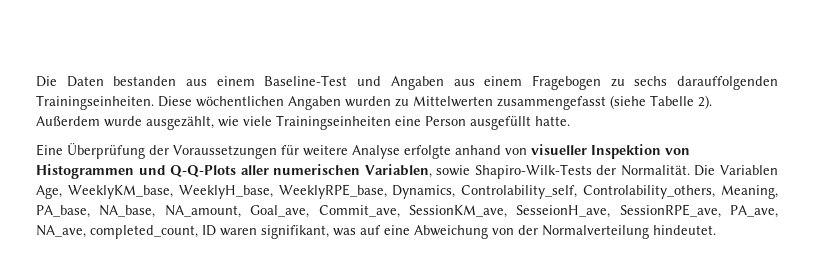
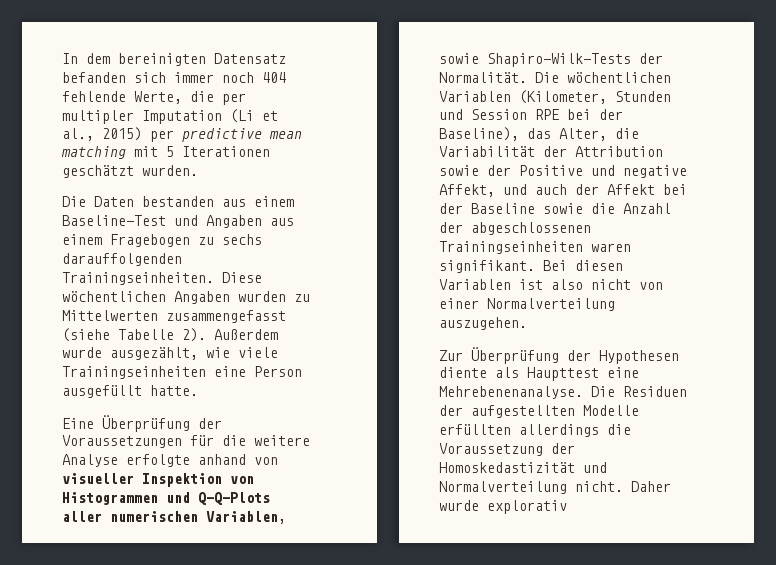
+ In dem bereinigten Datensatz befanden sich immer noch 404 fehlende Werte, die per multipler Imputation (Li et al., 2015) per predictive mean matching mit 5 Iterationen geschätzt wurden.
- Eine Überprüfung der Voraussetzungen für weitere Analyse erfolgte anhand von visueller Inspektion von Histogrammen und Q-Q-Plots aller numerischen Variablen, sowie Shapiro-Wilk-Tests der Normalität.
+ Eine Überprüfung der Voraussetzungen für die weitere Analyse erfolgte anhand von visueller Inspektion von Histogrammen und Q-Q-Plots aller numerischen Variablen, sowie Shapiro-Wilk-Tests der Normalität.
- Die Variablen Age, WeeklyKM_base, WeeklyH_base, WeeklyRPE_base, Dynamics, Controlability_self, Controlability_others, Meaning, PA_base, NA_base, NA_amount, Goal_ave, Commit_ave, SessionKM_ave, SesseionH_ave, SessionRPE_ave, PA_ave, NA_ave, completed_count, ID waren signifikant, was auf eine Abweichung von der Normalverteilung hindeutet.
+ Die wöchentlichen Variablen (Kilometer, Stunden und Session RPE bei der Baseline), das Alter, die Variabilität der Attribution sowie der Positive und negative Affekt, und auch der Affekt bei der Baseline sowie die Anzahl der abgeschlossenen Trainingseinheiten waren signifikant. Bei diesen Variablen ist also nicht von einer Normalverteilung auszugehen.
+ Zur Überprüfung der Hypothesen diente als Haupttest eine Mehrebenenanalyse. Die Residuen der aufgestellten Modelle erfüllten allerdings die Voraussetzung der Homoskedastizität und Normalverteilung nicht. Daher wurde explorativ

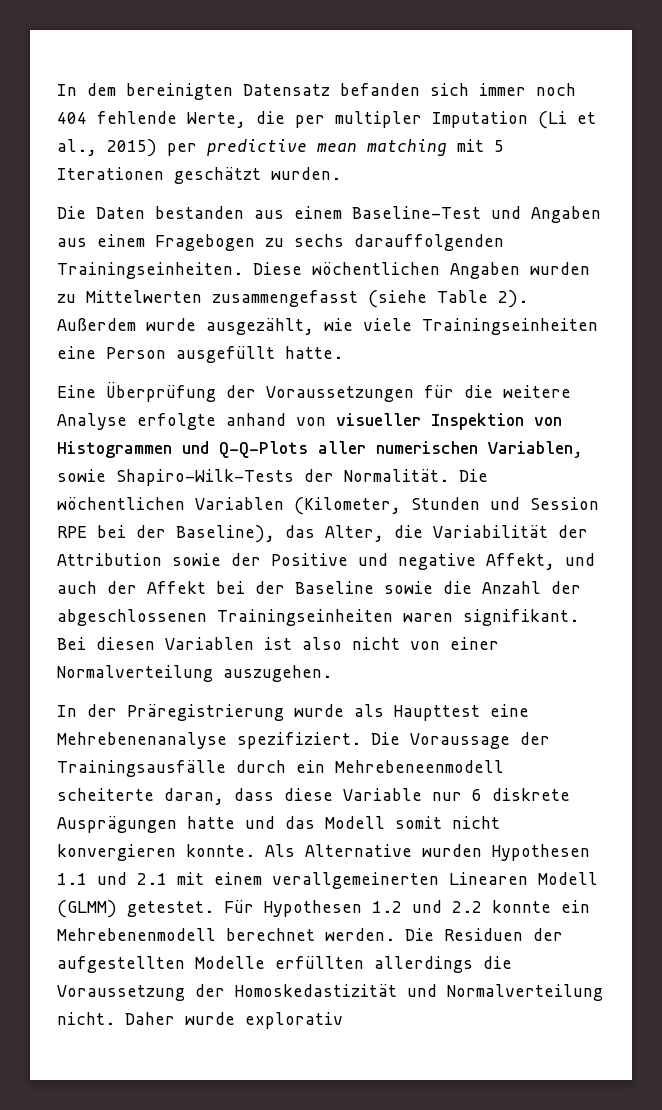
- Diese wöchentlichen Angaben wurden zu Mittelwerten zusammengefasst (siehe Tabelle 2).
+ Diese wöchentlichen Angaben wurden zu Mittelwerten zusammengefasst (siehe Table 2).
- Zur Überprüfung der Hypothesen diente als Haupttest eine Mehrebenenanalyse.
+ In der Präregistrierung wurde als Haupttest eine Mehrebenenanalyse spezifiziert. Die Voraussage der Trainingsausfälle durch ein Mehrebeneenmodell scheiterte daran, dass diese Variable nur 6 diskrete Ausprägungen hatte und das Modell somit nicht konvergieren konnte. Als Alternative wurden Hypothesen 1.1 und 2.1 mit einem verallgemeinerten Linearen Modell (GLMM) getestet. Für Hypothesen 1.2 und 2.2 konnte ein Mehrebenenmodell berechnet werden.

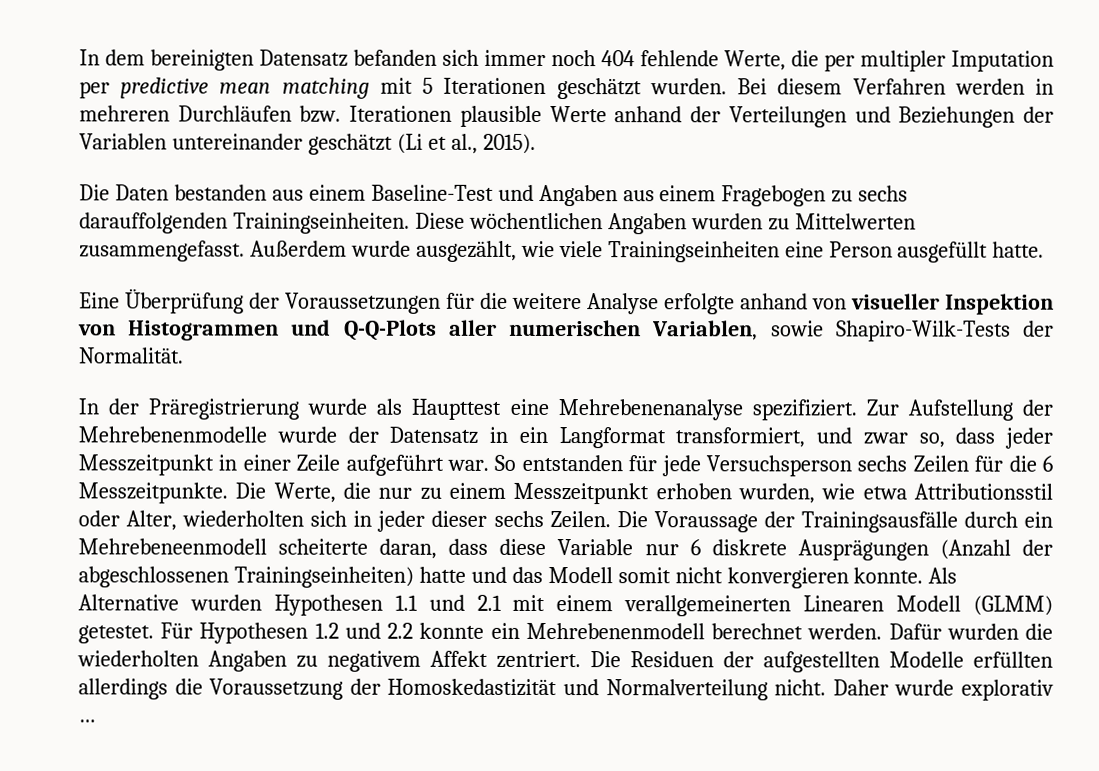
- In dem bereinigten Datensatz befanden sich immer noch 404 fehlende Werte, die per multipler Imputation (Li et al., 2015) per predictive mean matching mit 5 Iterationen geschätzt wurden.
+ In dem bereinigten Datensatz befanden sich immer noch 404 fehlende Werte, die per multipler Imputation per predictive mean matching mit 5 Iterationen geschätzt wurden. Bei diesem Verfahren werden in mehreren Durchläufen bzw. Iterationen plausible Werte anhand der Verteilungen und Beziehungen der Variablen untereinander geschätzt (Li et al., 2015).
- Diese wöchentlichen Angaben wurden zu Mittelwerten zusammengefasst (siehe Table 2).
+ Diese wöchentlichen Angaben wurden zu Mittelwerten zusammengefasst.
- Die wöchentlichen Variablen (Kilometer, Stunden und Session RPE bei der Baseline), das Alter, die Variabilität der Attribution sowie der Positive und negative Affekt, und auch der Affekt bei der Baseline sowie die Anzahl der abgeschlossenen Trainingseinheiten waren signifikant. Bei diesen Variablen ist also nicht von einer Normalverteilung auszugehen.
+ Zur Aufstellung der Mehrebenenmodelle wurde der Datensatz in ein Langformat transformiert, und zwar so, dass jeder Messzeitpunkt in einer Zeile aufgeführt war. So entstanden für jede Versuchsperson sechs Zeilen für die 6 Messzeitpunkte. Die Werte, die nur zu einem Messzeitpunkt erhoben wurden, wie etwa Attributionsstil oder Alter, wiederholten sich in jeder dieser sechs Zeilen.
- Die Voraussage der Trainingsausfälle durch ein Mehrebeneenmodell scheiterte daran, dass diese Variable nur 6 diskrete Ausprägungen hatte und das Modell somit nicht konvergieren konnte.
+ Die Voraussage der Trainingsausfälle durch ein Mehrebeneenmodell scheiterte daran, dass diese Variable nur 6 diskrete Ausprägungen (Anzahl der abgeschlossenen Trainingseinheiten) hatte und das Modell somit nicht konvergieren konnte.
+ Dafür wurden die wiederholten Angaben zu negativem Affekt zentriert.
- Daher wurde explorativ
+ Daher wurde explorativ …

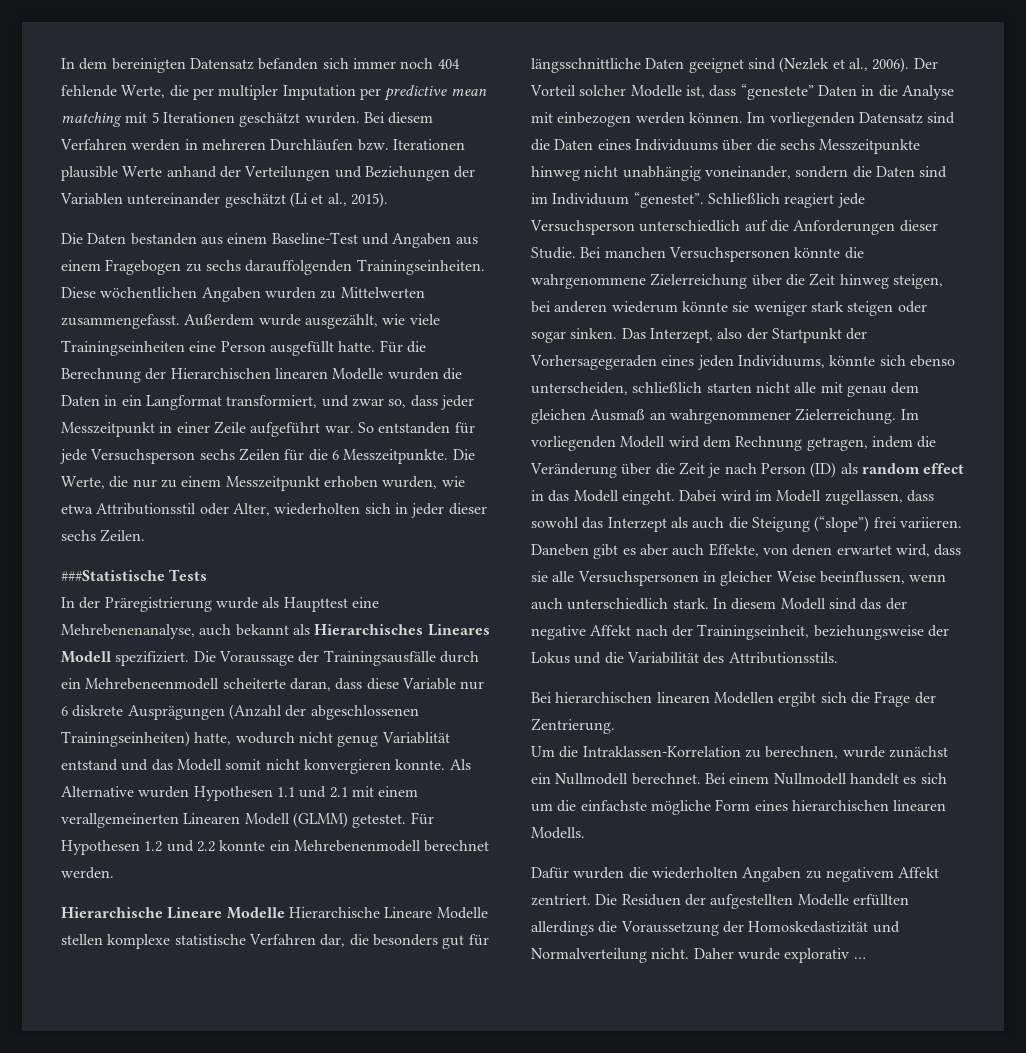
- Außerdem wurde ausgezählt, wie viele Trainingseinheiten eine Person ausgefüllt hatte.
- Eine Überprüfung der Voraussetzungen für die weitere Analyse erfolgte anhand von visueller Inspektion von Histogrammen und Q-Q-Plots aller numerischen Variablen, sowie Shapiro-Wilk-Tests der Normalität.
- In der Präregistrierung wurde als Haupttest eine Mehrebenenanalyse spezifiziert. Zur Aufstellung der Mehrebenenmodelle wurde der Datensatz in ein Langformat transformiert, und zwar so, dass jeder Messzeitpunkt in einer Zeile aufgeführt war.
+ Außerdem wurde ausgezählt, wie viele Trainingseinheiten eine Person ausgefüllt hatte. Für die Berechnung der Hierarchischen linearen Modelle wurden die Daten in ein Langformat transformiert, und zwar so, dass jeder Messzeitpunkt in einer Zeile aufgeführt war.
- Die Werte, die nur zu einem Messzeitpunkt erhoben wurden, wie etwa Attributionsstil oder Alter, wiederholten sich in jeder dieser sechs Zeilen. Die Voraussage der Trainingsausfälle durch ein Mehrebeneenmodell scheiterte daran, dass diese Variable nur 6 diskrete Ausprägungen (Anzahl der abgeschlossenen Trainingseinheiten) hatte und das Modell somit nicht konvergieren konnte.
+ Die Werte, die nur zu einem Messzeitpunkt erhoben wurden, wie etwa Attributionsstil oder Alter, wiederholten sich in jeder dieser sechs Zeilen.
+ ###Statistische Tests
+ In der Präregistrierung wurde als Haupttest eine Mehrebenenanalyse, auch bekannt als Hierarchisches Lineares Modell spezifiziert. Die Voraussage der Trainingsausfälle durch ein Mehrebeneenmodell scheiterte daran, dass diese Variable nur 6 diskrete Ausprägungen (Anzahl der abgeschlossenen Trainingseinheiten) hatte, wodurch nicht genug Variablität entstand und das Modell somit nicht konvergieren konnte.
- Für Hypothesen 1.2 und 2.2 konnte ein Mehrebenenmodell berechnet werden. Dafür wurden die wiederholten Angaben zu negativem Affekt zentriert.
+ Für Hypothesen 1.2 und 2.2 konnte ein Mehrebenenmodell berechnet werden.
+ Hierarchische Lineare Modelle Hierarchische Lineare Modelle stellen komplexe statistische Verfahren dar, die besonders gut für längsschnittliche Daten geeignet sind (Nezlek et al., 2006). Der Vorteil solcher Modelle ist, dass “genestete” Daten in die Analyse mit einbezogen werden können. Im vorliegenden Datensatz sind die Daten eines Individuums über die sechs Messzeitpunkte hinweg nicht unabhängig voneinander, sondern die Daten sind im Individuum “genestet”. Schließlich reagiert jede Versuchsperson unterschiedlich auf die Anforderungen dieser Studie. Bei manchen Versuchspersonen könnte die wahrgenommene Zielerreichung über die Zeit hinweg steigen, bei anderen wiederum könnte sie weniger stark steigen oder sogar sinken. Das Interzept, also der Startpunkt der Vorhersagegeraden eines jeden Individuums, könnte sich ebenso unterscheiden, schließlich starten nicht alle mit genau dem gleichen Ausmaß an wahrgenommener Zielerreichung. Im vorliegenden Modell wird dem Rechnung getragen, indem die Veränderung über die Zeit je nach Person (ID) als random effect in das Modell eingeht. Dabei wird im Modell zugellassen, dass sowohl das Interzept als auch die Steigung (“slope”) frei variieren. Daneben gibt es aber auch Effekte, von denen erwartet wird, dass sie alle Versuchspersonen in gleicher Weise beeinflussen, wenn auch unterschiedlich stark. In diesem Modell sind das der negative Affekt nach der Trainingseinheit, beziehungsweise der Lokus und die Variabilität des Attributionsstils.
+ Bei hierarchischen linearen Modellen ergibt sich die Frage der Zentrierung.
+ Um die Intraklassen-Korrelation zu berechnen, wurde zunächst ein Nullmodell berechnet. Bei einem Nullmodell handelt es sich um die einfachste mögliche Form eines hierarchischen linearen Modells.
+ Dafür wurden die wiederholten Angaben zu negativem Affekt zentriert.

